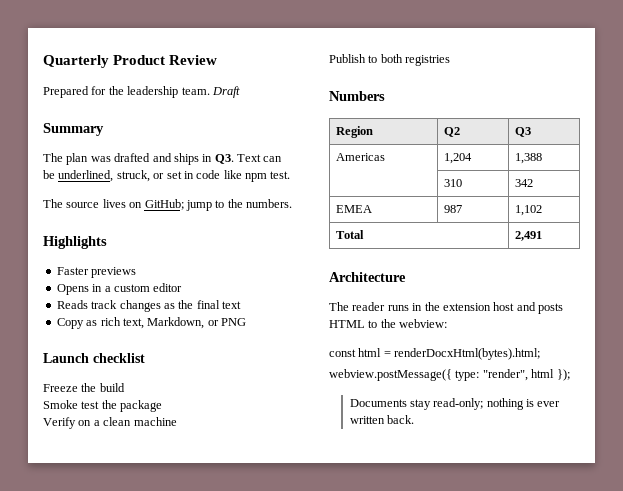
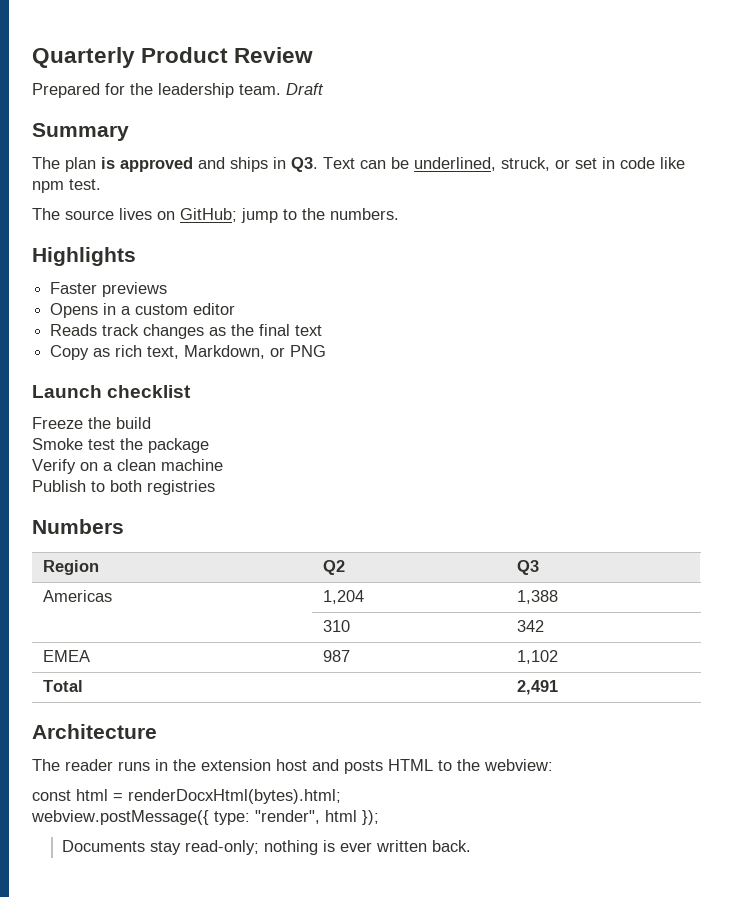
- The plan was drafted and ships in Q3. Text can be underlined, struck, or set in code like npm test.
+ The plan is approved and ships in Q3. Text can be underlined, struck, or set in code like npm test.

